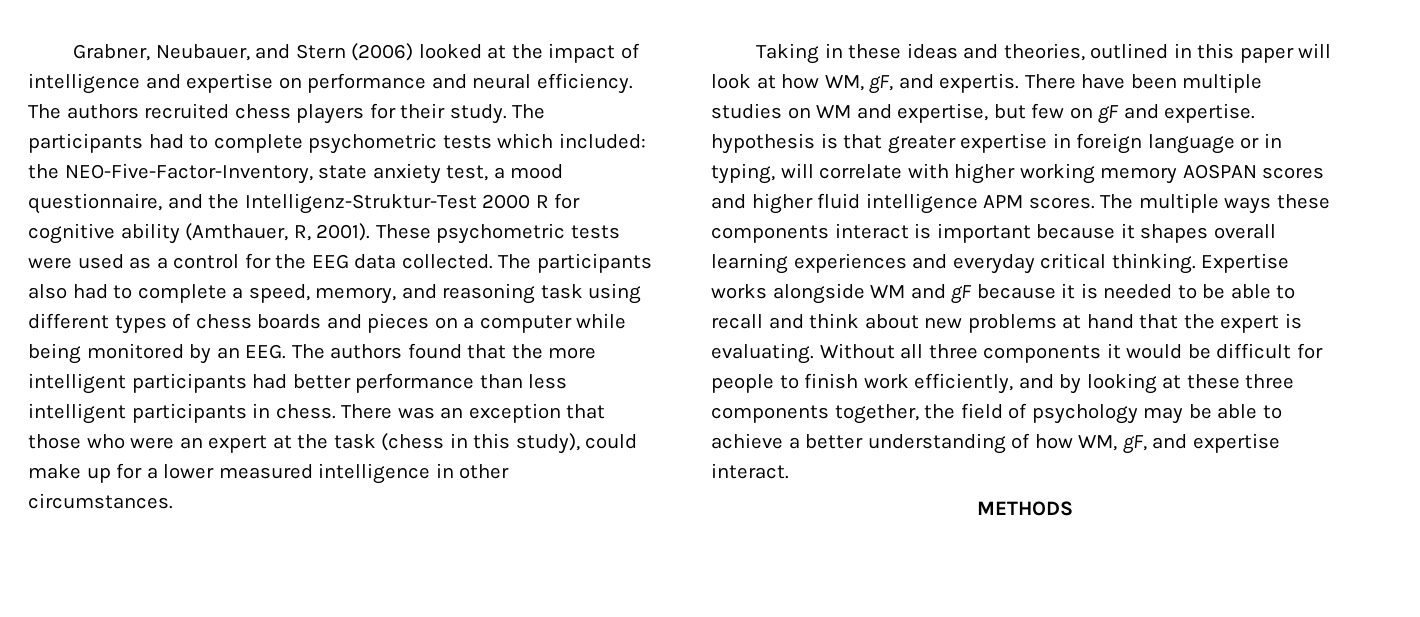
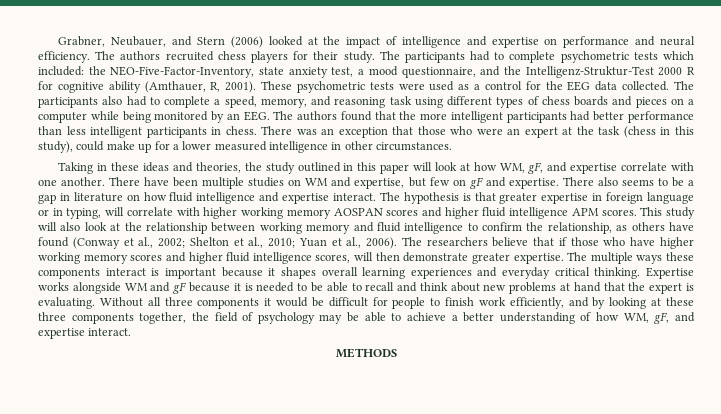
- Taking in these ideas and theories, outlined in this paper will look at how WM, gF, and expertis.
+ Taking in these ideas and theories, the study outlined in this paper will look at how WM, gF, and expertise correlate with one another.
- There have been multiple studies on WM and expertise, but few on gF and expertise. hypothesis is that greater expertise in foreign language or in typing, will correlate with higher working memory AOSPAN scores and higher fluid intelligence APM scores.
+ There have been multiple studies on WM and expertise, but few on gF and expertise. There also seems to be a gap in literature on how fluid intelligence and expertise interact. The hypothesis is that greater expertise in foreign language or in typing, will correlate with higher working memory AOSPAN scores and higher fluid intelligence APM scores.
+ This study will also look at the relationship between working memory and fluid intelligence to confirm the relationship, as others have found (Conway et al., 2002; Shelton et al., 2010; Yuan et al., 2006). The researchers believe that if those who have higher working memory scores and higher fluid intelligence scores, will then demonstrate greater expertise.

